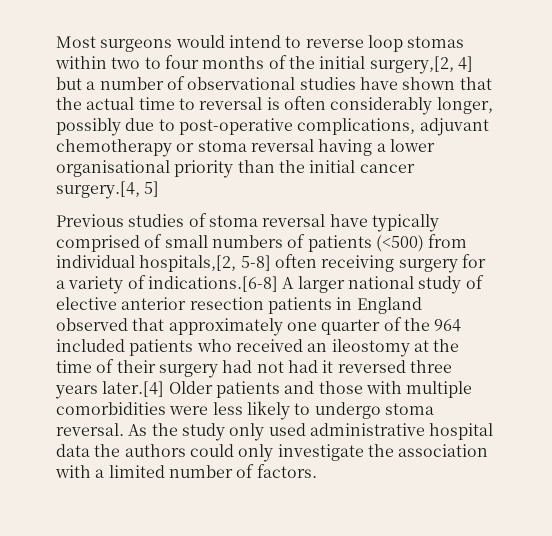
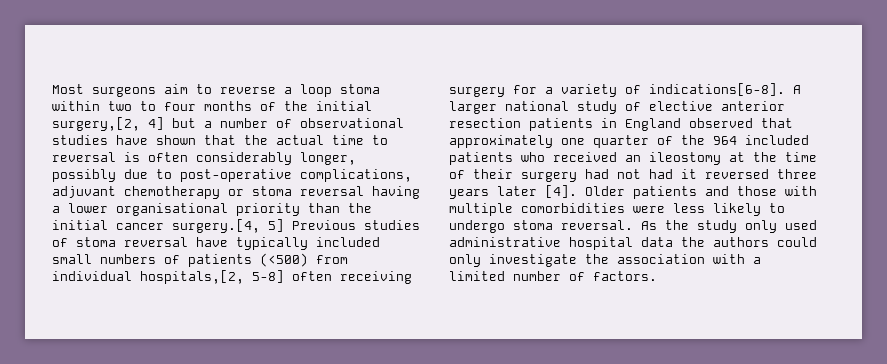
- Most surgeons would intend to reverse loop stomas within two to four months of the initial surgery,[2, 4] but a number of observational studies have shown that the actual time to reversal is often considerably longer, possibly due to post-operative complications, adjuvant chemotherapy or stoma reversal having a lower organisational priority than the initial cancer surgery.[4, 5]
- Previous studies of stoma reversal have typically comprised of small numbers of patients (<500) from individual hospitals,[2, 5-8] often receiving surgery for a variety of indications.[6-8] A larger national study of elective anterior resection patients in England observed that approximately one quarter of the 964 included patients who received an ileostomy at the time of their surgery had not had it reversed three years later.[4] Older patients and those with multiple comorbidities were less likely to undergo stoma reversal.
+ Most surgeons aim to reverse a loop stoma within two to four months of the initial surgery,[2, 4] but a number of observational studies have shown that the actual time to reversal is often considerably longer, possibly due to post-operative complications, adjuvant chemotherapy or stoma reversal having a lower organisational priority than the initial cancer surgery.[4, 5] Previous studies of stoma reversal have typically included small numbers of patients (<500) from individual hospitals,[2, 5-8] often receiving surgery for a variety of indications[6-8]. A larger national study of elective anterior resection patients in England observed that approximately one quarter of the 964 included patients who received an ileostomy at the time of their surgery had not had it reversed three years later [4]. Older patients and those with multiple comorbidities were less likely to undergo stoma reversal.

